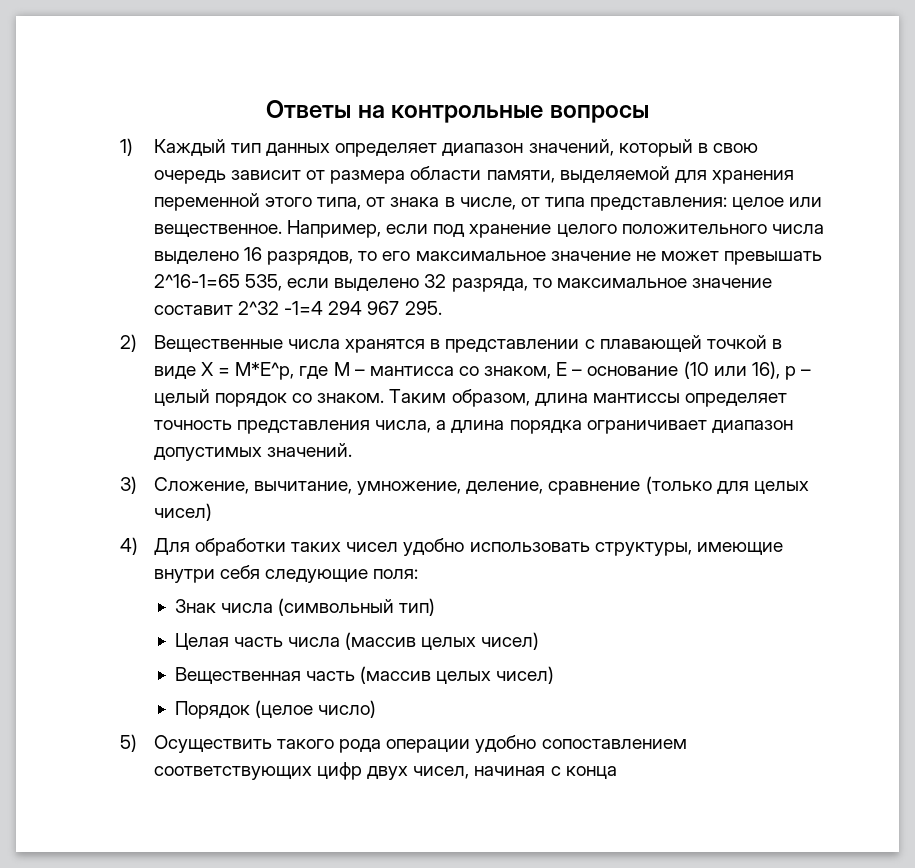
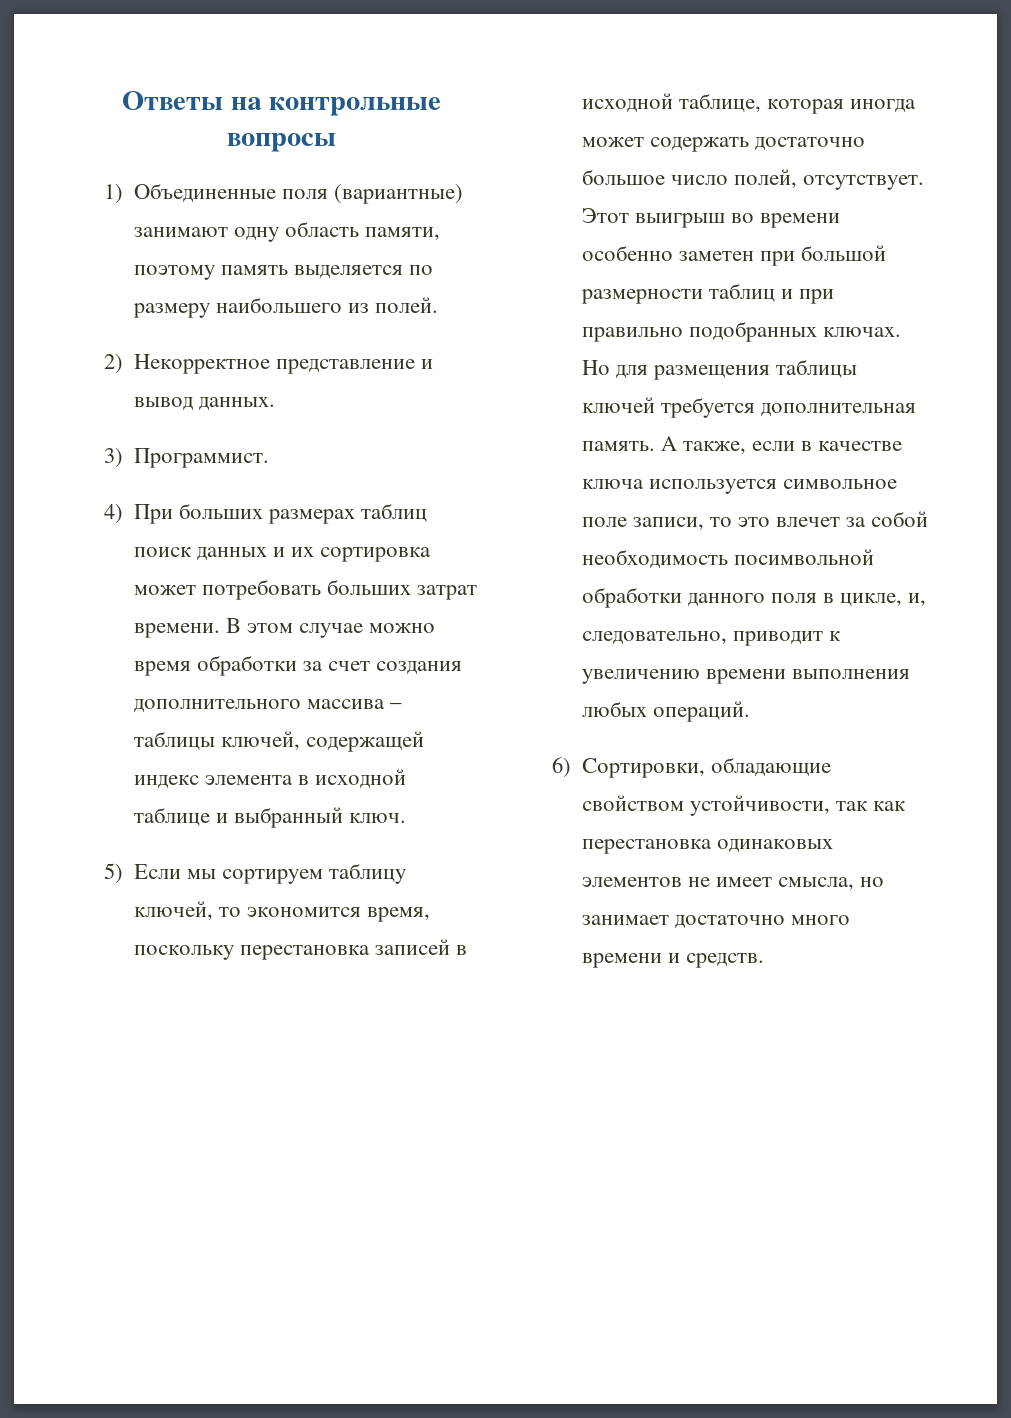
- 1) Каждый тип данных определяет диапазон значений, который в свою очередь зависит от размера области памяти, выделяемой для хранения переменной этого типа, от знака в числе, от типа представления: целое или вещественное. Например, если под хранение целого положительного числа выделено 16 разрядов, то его максимальное значение не может превышать 2^16-1=65 535, если выделено 32 разряда, то максимальное значение составит 2^32 -1=4 294 967 295.
- 2) Вещественные числа хранятся в представлении с плавающей точкой в виде X = M*E^p, где М – мантисса со знаком, Е – основание (10 или 16), р – целый порядок со знаком. Таким образом, длина мантиссы определяет точность представления числа, а длина порядка ограничивает диапазон допустимых значений.
- 3) Сложение, вычитание, умножение, деление, сравнение (только для целых чисел)
- 4) Для обработки таких чисел удобно использовать структуры, имеющие внутри себя следующие поля:
- Знак числа (символьный тип)
- Целая часть числа (массив целых чисел)
- Вещественная часть (массив целых чисел)
- Порядок (целое число)
- 5) Осуществить такого рода операции удобно сопоставлением соответствующих цифр двух чисел, начиная с конца
+ 1) Объединенные поля (вариантные) занимают одну область памяти, поэтому память выделяется по размеру наибольшего из полей.
+ 2) Некорректное представление и вывод данных.
+ 3) Программист.
+ 4) При больших размерах таблиц поиск данных и их сортировка может потребовать больших затрат времени. В этом случае можно время обработки за счет создания дополнительного массива – таблицы ключей, содержащей индекс элемента в исходной таблице и выбранный ключ.
+ 5) Если мы сортируем таблицу ключей, то экономится время, поскольку перестановка записей в исходной таблице, которая иногда может содержать достаточно большое число полей, отсутствует. Этот выигрыш во времени особенно заметен при большой размерности таблиц и при правильно подобранных ключах. Но для размещения таблицы ключей требуется дополнительная память. А также, если в качестве ключа используется символьное поле записи, то это влечет за собой необходимость посимвольной обработки данного поля в цикле, и, следовательно, приводит к увеличению времени выполнения любых операций.
+ 6) Сортировки, обладающие свойством устойчивости, так как перестановка одинаковых элементов не имеет смысла, но занимает достаточно много времени и средств.

